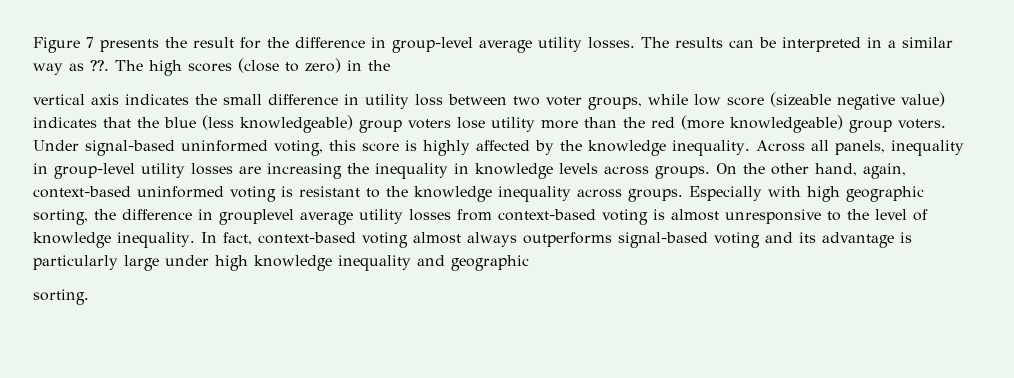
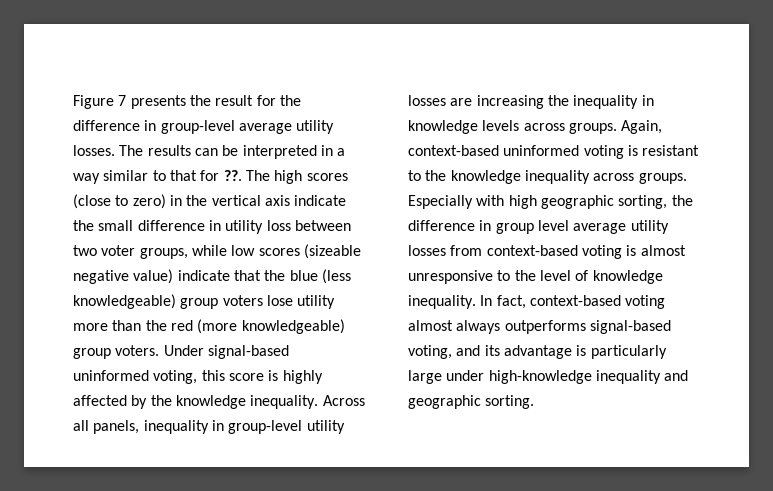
- The results can be interpreted in a similar way as ??.
+ The results can be interpreted in a way similar to that for ??.
- The high scores (close to zero) in the
- vertical axis indicates the small difference in utility loss between two voter groups, while low score (sizeable negative value) indicates that the blue (less knowledgeable) group voters lose utility more than the red (more knowledgeable) group voters.
+ The high scores (close to zero) in the vertical axis indicate the small difference in utility loss between two voter groups, while low scores (sizeable negative value) indicate that the blue (less knowledgeable) group voters lose utility more than the red (more knowledgeable) group voters.
- On the other hand, again, context-based uninformed voting is resistant to the knowledge inequality across groups.
+ Again, context-based uninformed voting is resistant to the knowledge inequality across groups.
- Especially with high geographic sorting, the difference in grouplevel average utility losses from context-based voting is almost unresponsive to the level of knowledge inequality.
+ Especially with high geographic sorting, the difference in group level average utility losses from context-based voting is almost unresponsive to the level of knowledge inequality.
- In fact, context-based voting almost always outperforms signal-based voting and its advantage is particularly large under high knowledge inequality and geographic
- sorting.
+ In fact, context-based voting almost always outperforms signal-based voting, and its advantage is particularly large under high-knowledge inequality and geographic sorting.

